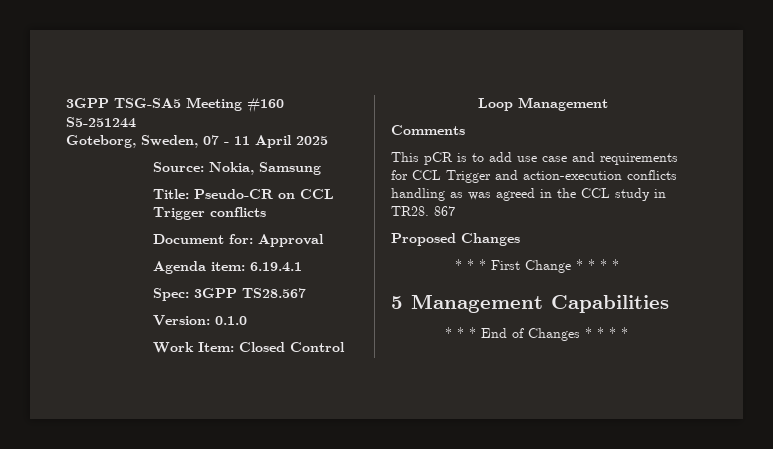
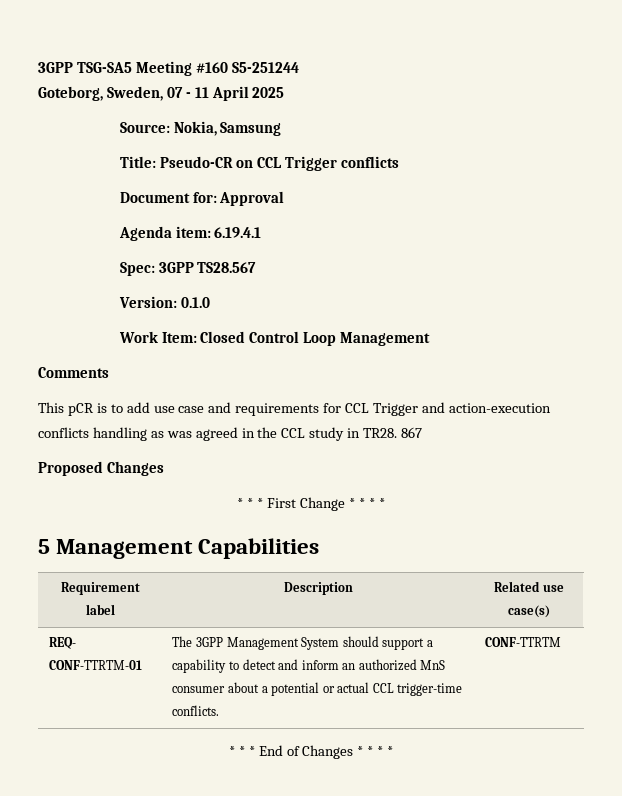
+ Requirement label | Description | Related use case(s)
+ REQ- CONF-TTRTM-01 | The 3GPP Management System should support a capability to detect and inform an authorized MnS consumer about a potential or actual CCL trigger-time conflicts. | CONF-TTRTM

